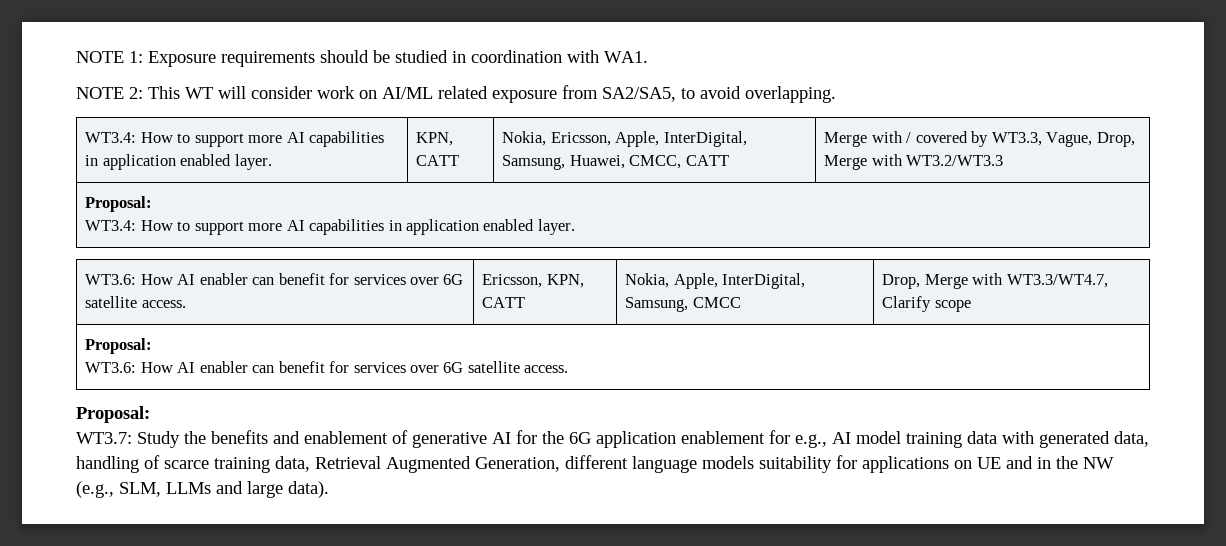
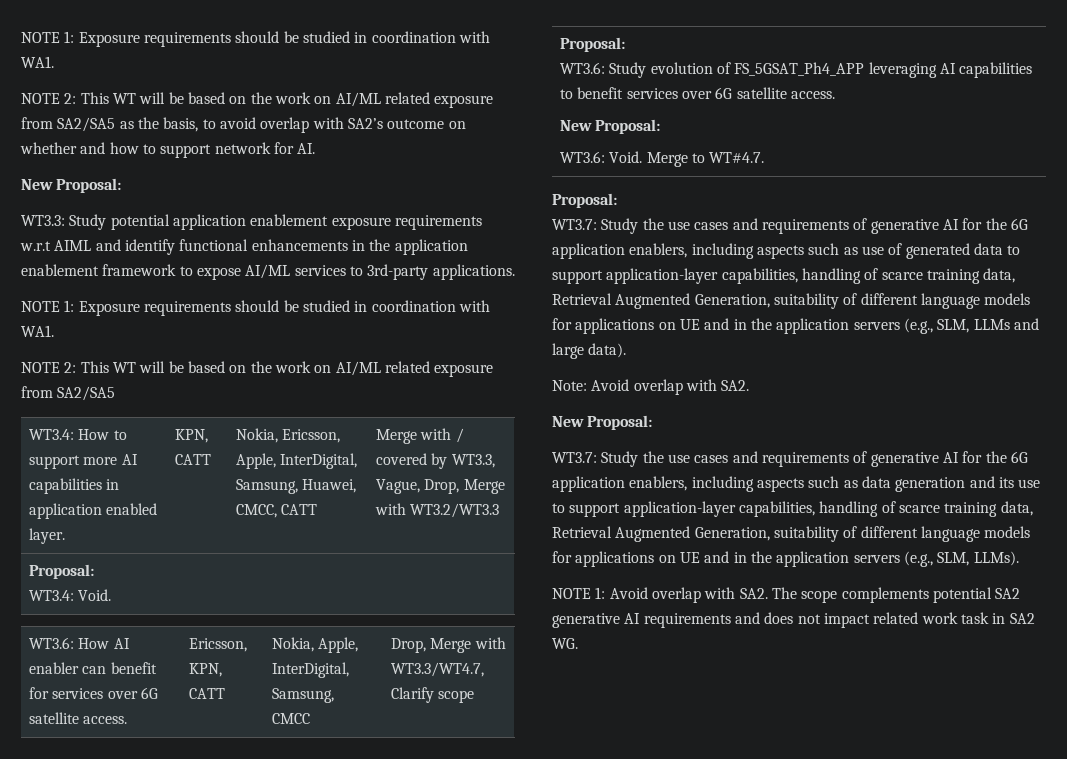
- NOTE 2: This WT will consider work on AI/ML related exposure from SA2/SA5, to avoid overlapping.
+ NOTE 2: This WT will be based on the work on AI/ML related exposure from SA2/SA5 as the basis, to avoid overlap with SA2’s outcome on whether and how to support network for AI.
+ New Proposal:
+ WT3.3: Study potential application enablement exposure requirements w.r.t AIML and identify functional enhancements in the application enablement framework to expose AI/ML services to 3rd-party applications.
+ NOTE 1: Exposure requirements should be studied in coordination with WA1.
+ NOTE 2: This WT will be based on the work on AI/ML related exposure from SA2/SA5
  WT3.4: How to support more AI capabilities in application enabled layer. | KPN, CATT | Nokia, Ericsson, Apple, InterDigital, Samsung, Huawei, CMCC, CATT | Merge with / covered by WT3.3, Vague, Drop, Merge with WT3.2/WT3.3
  Proposal:
- WT3.4: How to support more AI capabilities in application enabled layer.
+ WT3.4: Void.
  WT3.6: How AI enabler can benefit for services over 6G satellite access. | Ericsson, KPN, CATT | Nokia, Apple, InterDigital, Samsung, CMCC | Drop, Merge with WT3.3/WT4.7, Clarify scope
  Proposal:
- WT3.6: How AI enabler can benefit for services over 6G satellite access.
+ WT3.6: Study evolution of FS_5GSAT_Ph4_APP leveraging AI capabilities to benefit services over 6G satellite access.
+ New Proposal:
+ WT3.6: Void. Merge to WT#4.7.
  Proposal:
- WT3.7: Study the benefits and enablement of generative AI for the 6G application enablement for e.g., AI model training data with generated data, handling of scarce training data, Retrieval Augmented Generation, different language models suitability for applications on UE and in the NW (e.g., SLM, LLMs and large data).
+ WT3.7: Study the use cases and requirements of generative AI for the 6G application enablers, including aspects such as use of generated data to support application-layer capabilities, handling of scarce training data, Retrieval Augmented Generation, suitability of different language models for applications on UE and in the application servers (e.g., SLM, LLMs and large data).
+ Note: Avoid overlap with SA2.
+ New Proposal:
+ WT3.7: Study the use cases and requirements of generative AI for the 6G application enablers, including aspects such as data generation and its use to support application-layer capabilities, handling of scarce training data, Retrieval Augmented Generation, suitability of different language models for applications on UE and in the application servers (e.g., SLM, LLMs).
+ NOTE 1: Avoid overlap with SA2. The scope complements potential SA2 generative AI requirements and does not impact related work task in SA2 WG.

